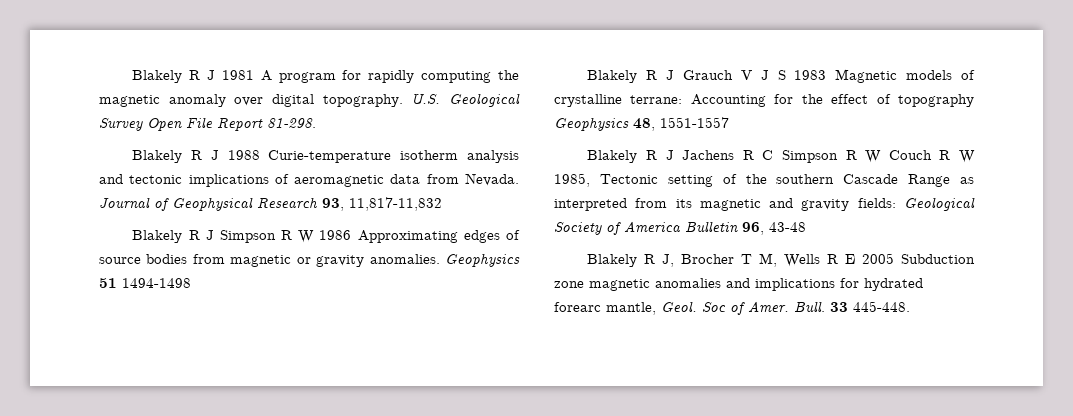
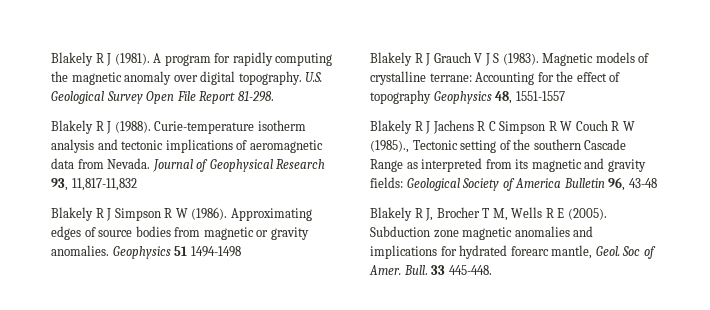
- Blakely R J 1981 A program for rapidly computing the magnetic anomaly over digital topography.
+ Blakely R J (1981). A program for rapidly computing the magnetic anomaly over digital topography.
- Blakely R J 1988 Curie-temperature isotherm analysis and tectonic implications of aeromagnetic data from Nevada.
+ Blakely R J (1988). Curie-temperature isotherm analysis and tectonic implications of aeromagnetic data from Nevada.
- Blakely R J Simpson R W 1986 Approximating edges of source bodies from magnetic or gravity anomalies.
+ Blakely R J Simpson R W (1986). Approximating edges of source bodies from magnetic or gravity anomalies.
- Blakely R J Grauch V J S 1983 Magnetic models of crystalline terrane: Accounting for the effect of topography Geophysics 48, 1551-1557
+ Blakely R J Grauch V J S (1983). Magnetic models of crystalline terrane: Accounting for the effect of topography Geophysics 48, 1551-1557
- Blakely R J Jachens R C Simpson R W Couch R W 1985, Tectonic setting of the southern Cascade Range as interpreted from its magnetic and gravity fields: Geological Society of America Bulletin 96, 43-48
+ Blakely R J Jachens R C Simpson R W Couch R W (1985)., Tectonic setting of the southern Cascade Range as interpreted from its magnetic and gravity fields: Geological Society of America Bulletin 96, 43-48
- Blakely R J, Brocher T M, Wells R E 2005 Subduction zone magnetic anomalies and implications for hydrated forearc mantle, Geol.
+ Blakely R J, Brocher T M, Wells R E (2005). Subduction zone magnetic anomalies and implications for hydrated forearc mantle, Geol.

